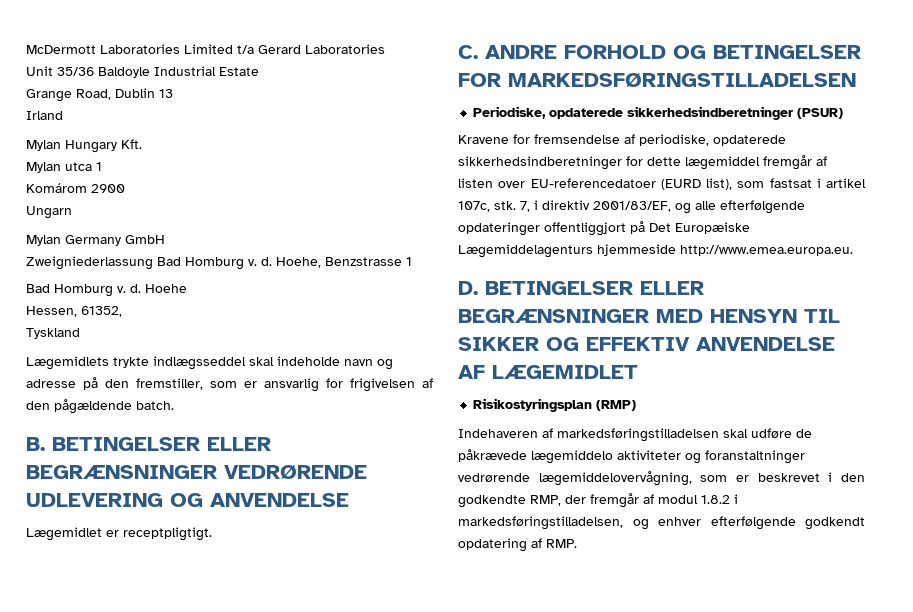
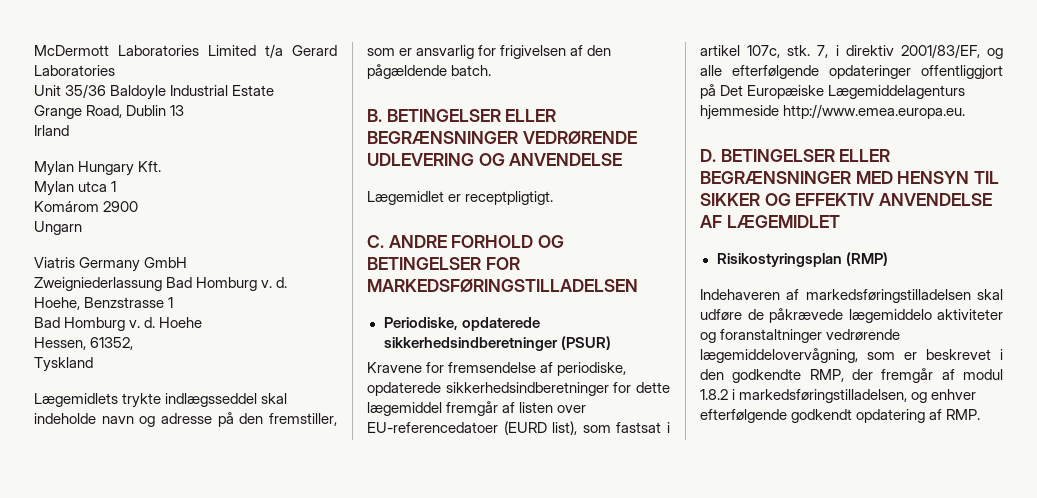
- Mylan Germany GmbH
+ Viatris Germany GmbH

